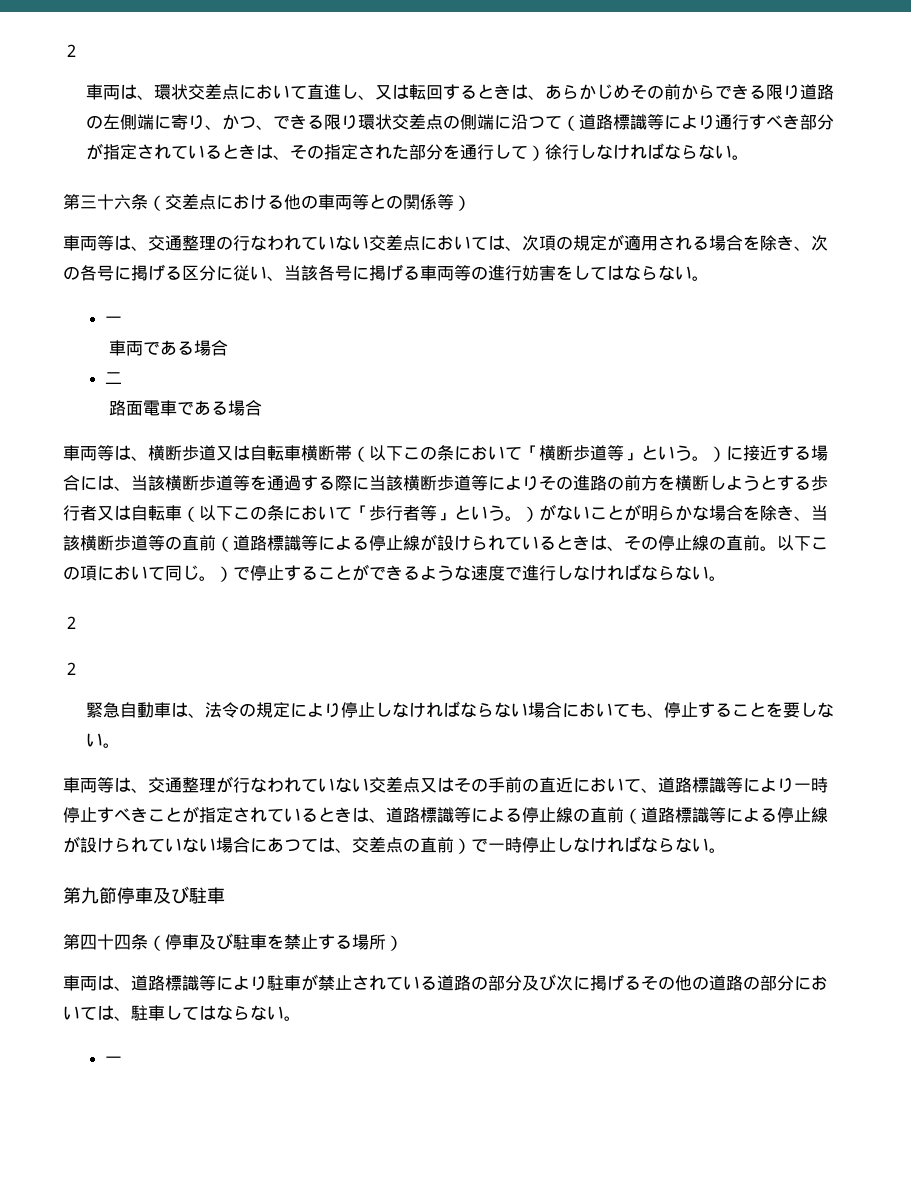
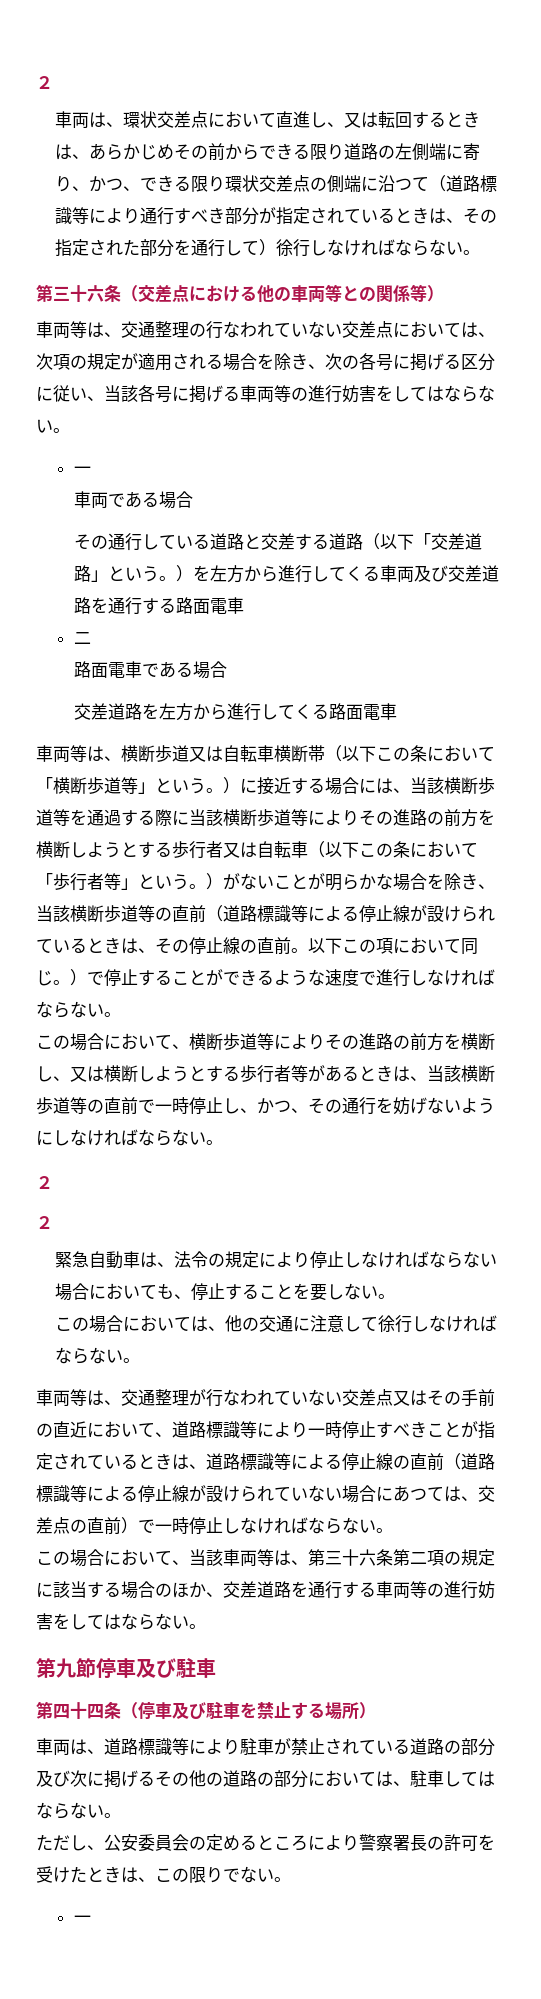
+ その通行している道路と交差する道路（以下「交差道路」という。）を左方から進行してくる車両及び交差道路を通行する路面電車
+ 交差道路を左方から進行してくる路面電車
+ この場合において、横断歩道等によりその進路の前方を横断し、又は横断しようとする歩行者等があるときは、当該横断歩道等の直前で一時停止し、かつ、その通行を妨げないようにしなければならない。
+ この場合においては、他の交通に注意して徐行しなければならない。
+ この場合において、当該車両等は、第三十六条第二項の規定に該当する場合のほか、交差道路を通行する車両等の進行妨害をしてはならない。
+ ただし、公安委員会の定めるところにより警察署長の許可を受けたときは、この限りでない。

